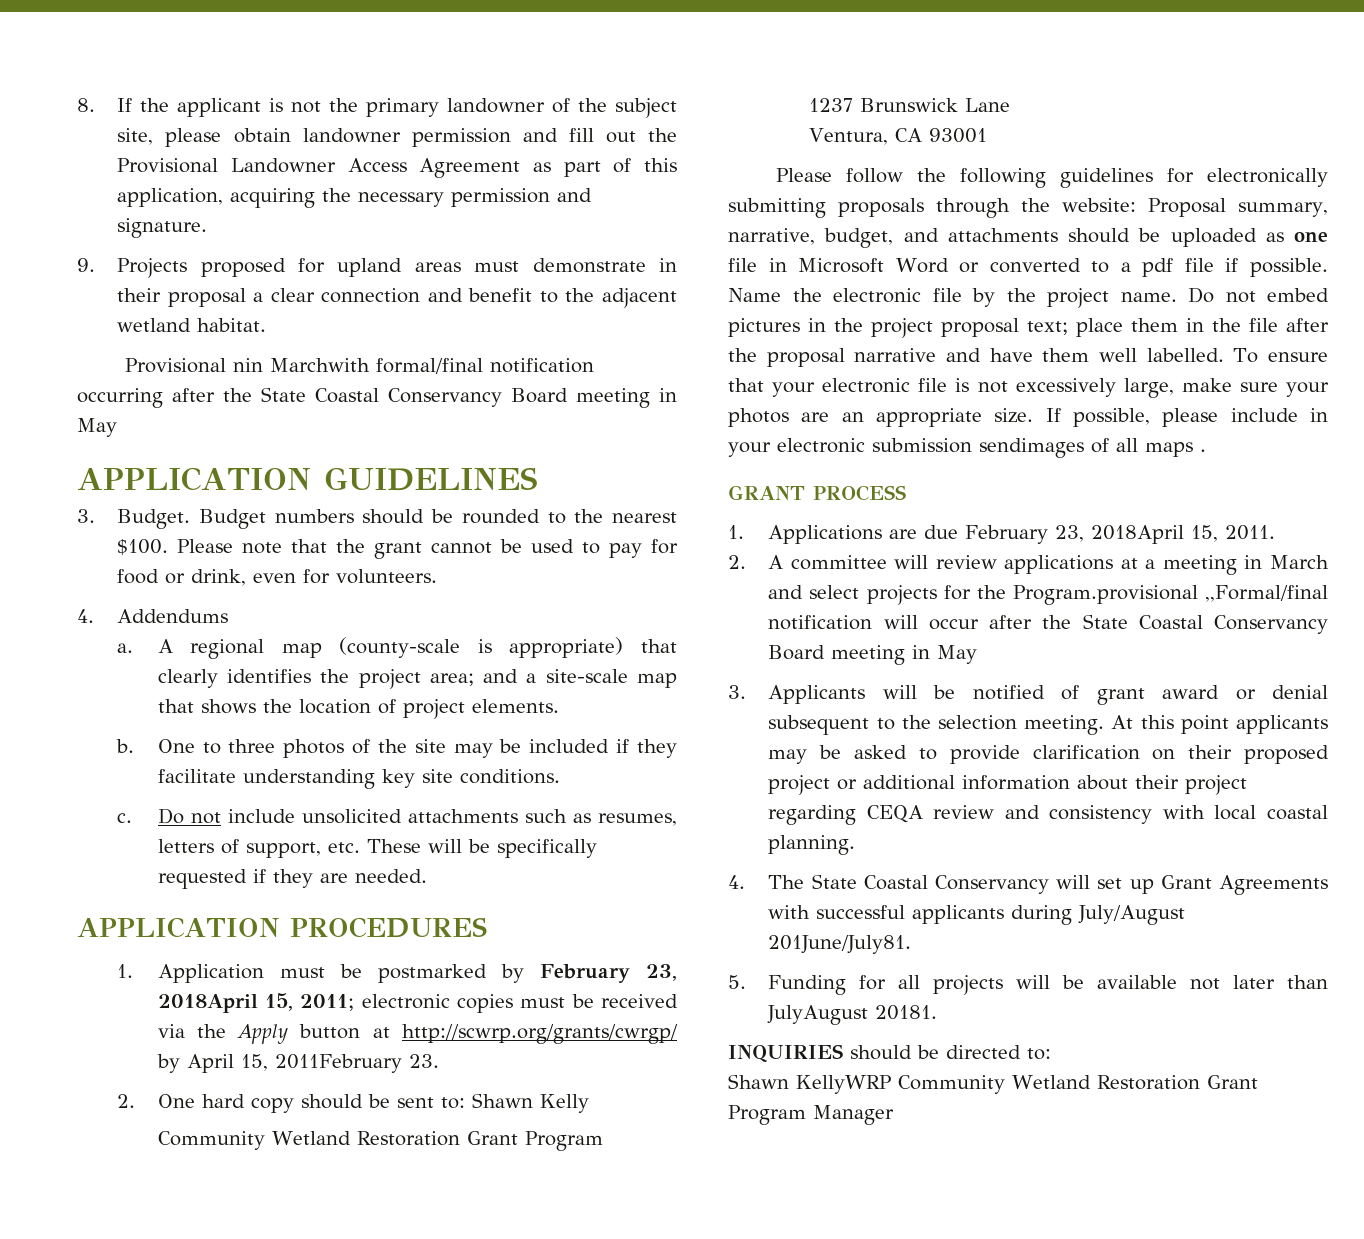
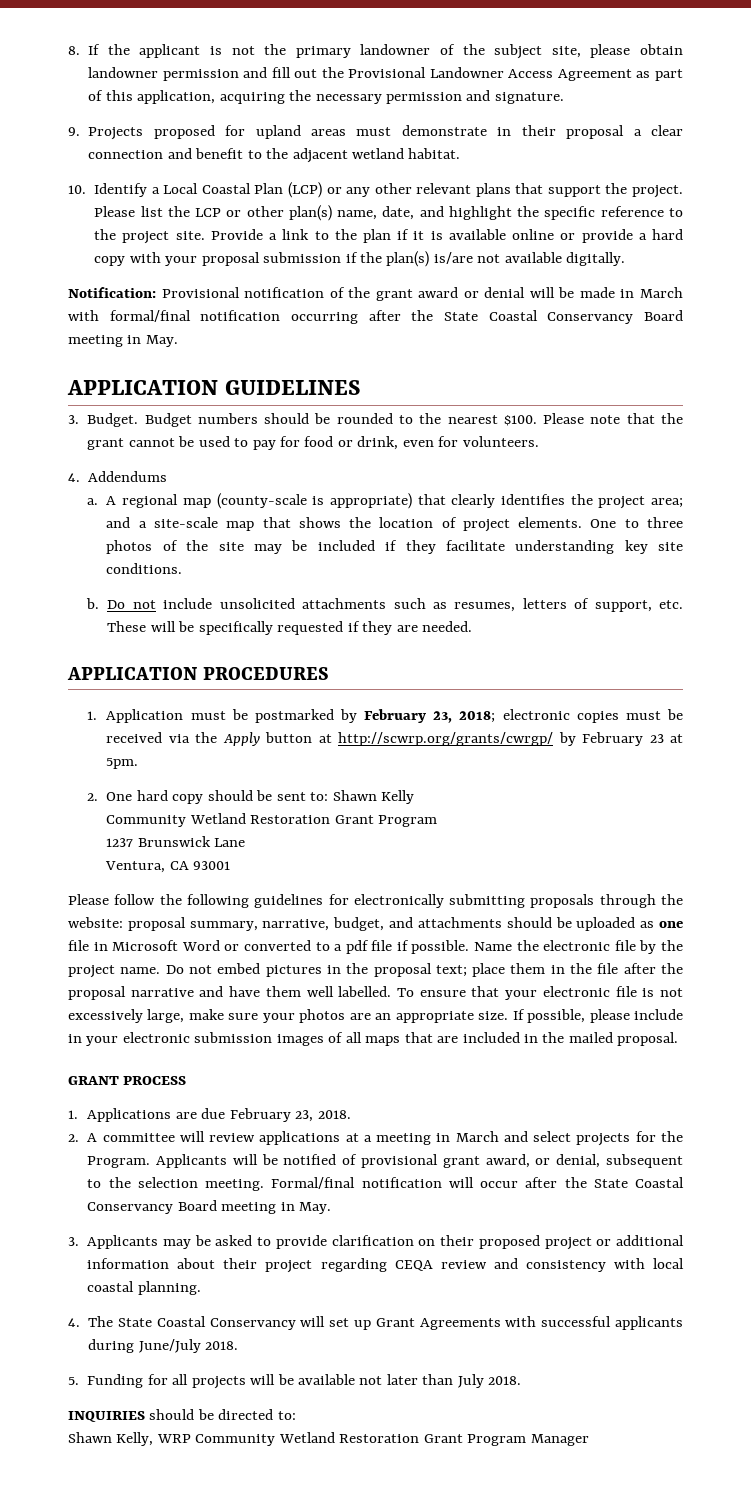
- Provisional nin Marchwith formal/final notification occurring after the State Coastal Conservancy Board meeting in May
+ 10. Identify a Local Coastal Plan (LCP) or any other relevant plans that support the project. Please list the LCP or other plan(s) name, date, and highlight the specific reference to the project site. Provide a link to the plan if it is available online or provide a hard copy with your proposal submission if the plan(s) is/are not available digitally.
+ Notification: Provisional notification of the grant award or denial will be made in March with formal/final notification occurring after the State Coastal Conservancy Board meeting in May.
- A regional map (county-scale is appropriate) that clearly identifies the project area; and a site-scale map that shows the location of project elements.
- b. One to three photos of the site may be included if they facilitate understanding key site conditions.
+ A regional map (county-scale is appropriate) that clearly identifies the project area; and a site-scale map that shows the location of project elements. One to three photos of the site may be included if they facilitate understanding key site conditions.
- c.
+ b.
- 1. Application must be postmarked by February 23, 2018April 15, 2011; electronic copies must be received via the Apply button at http://scwrp.org/grants/cwrgp/ by April 15, 2011February 23.
+ 1. Application must be postmarked by February 23, 2018; electronic copies must be received via the Apply button at http://scwrp.org/grants/cwrgp/ by February 23 at 5pm.
- Please follow the following guidelines for electronically submitting proposals through the website: Proposal summary, narrative, budget, and attachments should be uploaded as one file in Microsoft Word or converted to a pdf file if possible.
+ Please follow the following guidelines for electronically submitting proposals through the website: proposal summary, narrative, budget, and attachments should be uploaded as one file in Microsoft Word or converted to a pdf file if possible.
- Do not embed pictures in the project proposal text; place them in the file after the proposal narrative and have them well labelled.
+ Do not embed pictures in the proposal text; place them in the file after the proposal narrative and have them well labelled.
- If possible, please include in your electronic submission sendimages of all maps .
+ If possible, please include in your electronic submission images of all maps that are included in the mailed proposal.
- 1. Applications are due February 23, 2018April 15, 2011.
+ 1. Applications are due February 23, 2018.
- 2. A committee will review applications at a meeting in March and select projects for the Program.provisional ,,Formal/final notification will occur after the State Coastal Conservancy Board meeting in May
+ 2. A committee will review applications at a meeting in March and select projects for the Program. Applicants will be notified of provisional grant award, or denial, subsequent to the selection meeting. Formal/final notification will occur after the State Coastal Conservancy Board meeting in May.
- 3. Applicants will be notified of grant award or denial subsequent to the selection meeting. At this point applicants may be asked to provide clarification on their proposed project or additional information about their project regarding CEQA review and consistency with local coastal planning.
+ 3. Applicants may be asked to provide clarification on their proposed project or additional information about their project regarding CEQA review and consistency with local coastal planning.
- 4. The State Coastal Conservancy will set up Grant Agreements with successful applicants during July/August 201June/July81.
+ 4. The State Coastal Conservancy will set up Grant Agreements with successful applicants during June/July 2018.
- 5. Funding for all projects will be available not later than JulyAugust 20181.
+ 5. Funding for all projects will be available not later than July 2018.
- Shawn KellyWRP Community Wetland Restoration Grant Program Manager
+ Shawn Kelly, WRP Community Wetland Restoration Grant Program Manager

